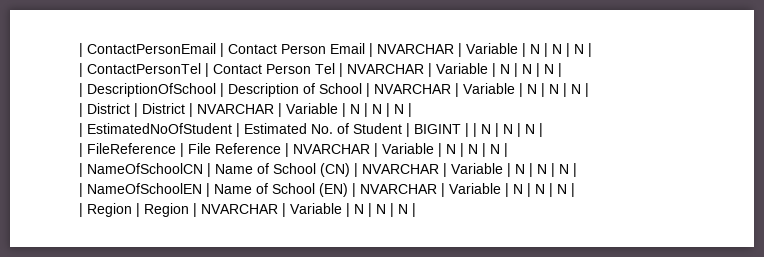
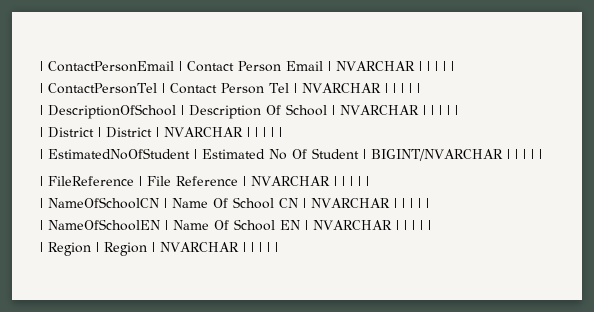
- | ContactPersonEmail | Contact Person Email | NVARCHAR | Variable | N | N | N |
+ | ContactPersonEmail | Contact Person Email | NVARCHAR | | | | |
- | ContactPersonTel | Contact Person Tel | NVARCHAR | Variable | N | N | N |
+ | ContactPersonTel | Contact Person Tel | NVARCHAR | | | | |
- | DescriptionOfSchool | Description of School | NVARCHAR | Variable | N | N | N |
+ | DescriptionOfSchool | Description Of School | NVARCHAR | | | | |
- | District | District | NVARCHAR | Variable | N | N | N |
+ | District | District | NVARCHAR | | | | |
- | EstimatedNoOfStudent | Estimated No. of Student | BIGINT | | N | N | N |
+ | EstimatedNoOfStudent | Estimated No Of Student | BIGINT/NVARCHAR | | | | |
- | FileReference | File Reference | NVARCHAR | Variable | N | N | N |
+ | FileReference | File Reference | NVARCHAR | | | | |
- | NameOfSchoolCN | Name of School (CN) | NVARCHAR | Variable | N | N | N |
+ | NameOfSchoolCN | Name Of School CN | NVARCHAR | | | | |
- | NameOfSchoolEN | Name of School (EN) | NVARCHAR | Variable | N | N | N |
+ | NameOfSchoolEN | Name Of School EN | NVARCHAR | | | | |
- | Region | Region | NVARCHAR | Variable | N | N | N |
+ | Region | Region | NVARCHAR | | | | |

